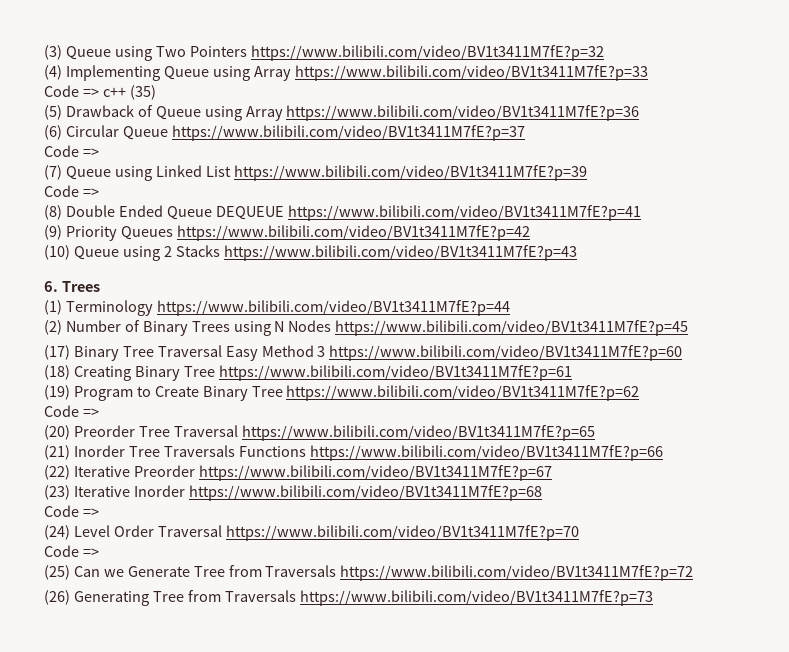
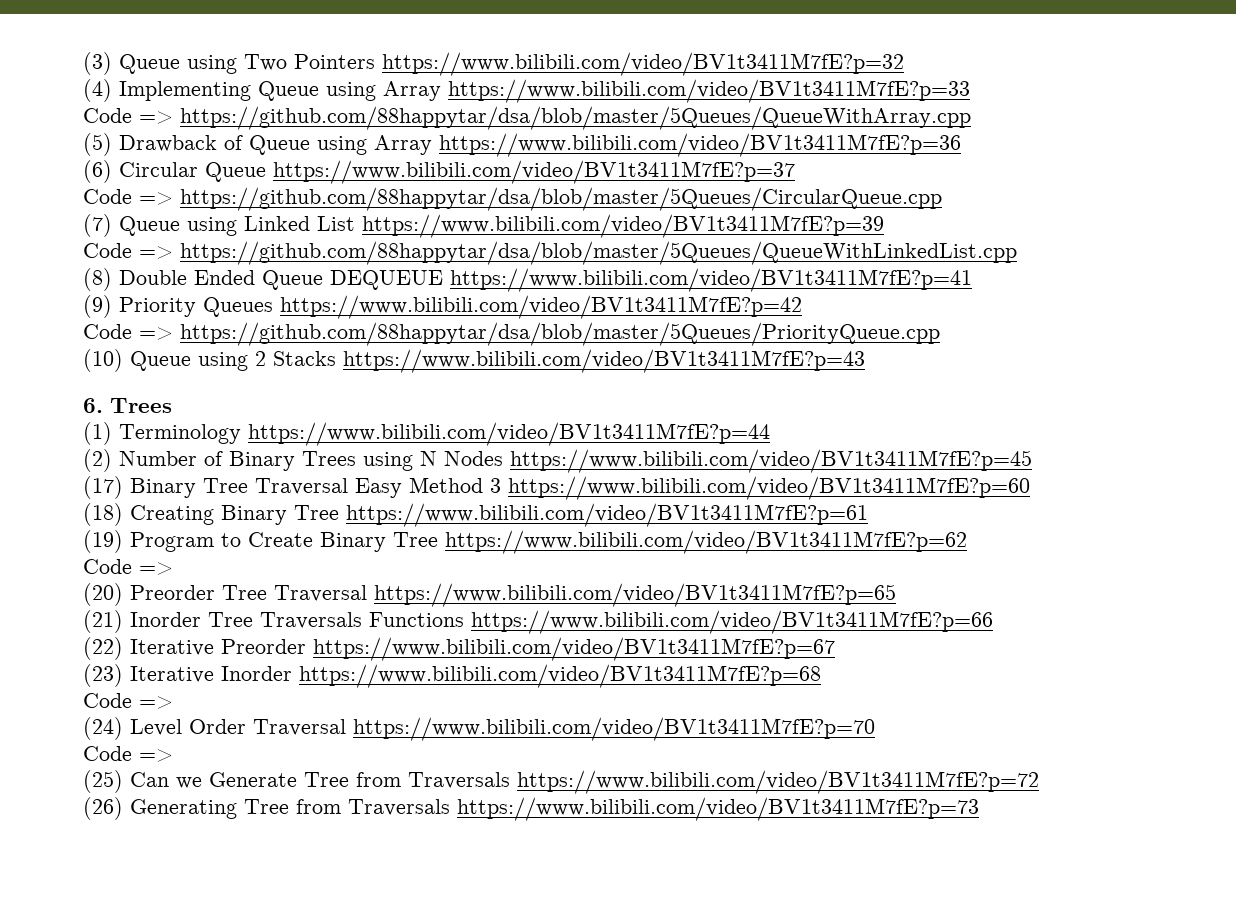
- Code => c++ (35)
+ Code => https://github.com/88happytar/dsa/blob/master/5Queues/QueueWithArray.cpp
  (6) Circular Queue https://www.bilibili.com/video/BV1t3411M7fE?p=37
- Code =>
+ Code => https://github.com/88happytar/dsa/blob/master/5Queues/CircularQueue.cpp
  (7) Queue using Linked List https://www.bilibili.com/video/BV1t3411M7fE?p=39
- Code =>
+ Code => https://github.com/88happytar/dsa/blob/master/5Queues/QueueWithLinkedList.cpp
+ Code => https://github.com/88happytar/dsa/blob/master/5Queues/PriorityQueue.cpp

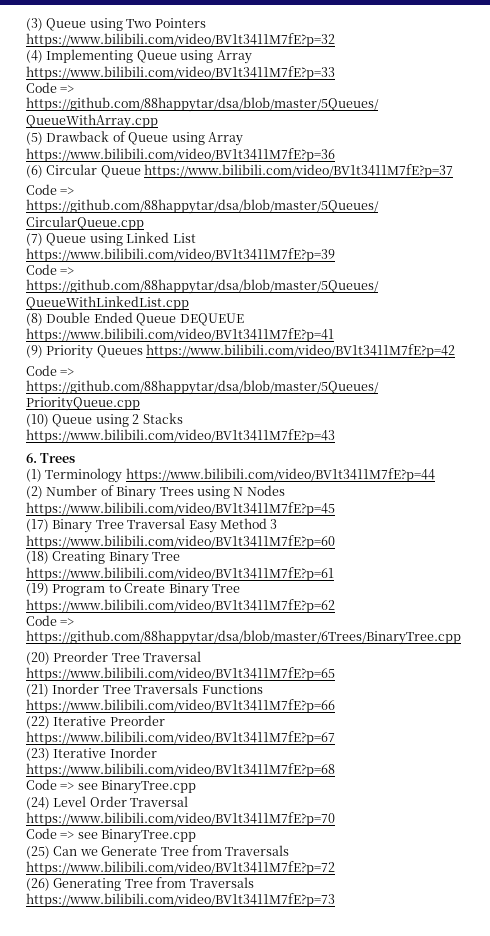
  (19) Program to Create Binary Tree https://www.bilibili.com/video/BV1t3411M7fE?p=62
- Code =>
+ Code => https://github.com/88happytar/dsa/blob/master/6Trees/BinaryTree.cpp
  (23) Iterative Inorder https://www.bilibili.com/video/BV1t3411M7fE?p=68
- Code =>
+ Code => see BinaryTree.cpp
  (24) Level Order Traversal https://www.bilibili.com/video/BV1t3411M7fE?p=70
- Code =>
+ Code => see BinaryTree.cpp

